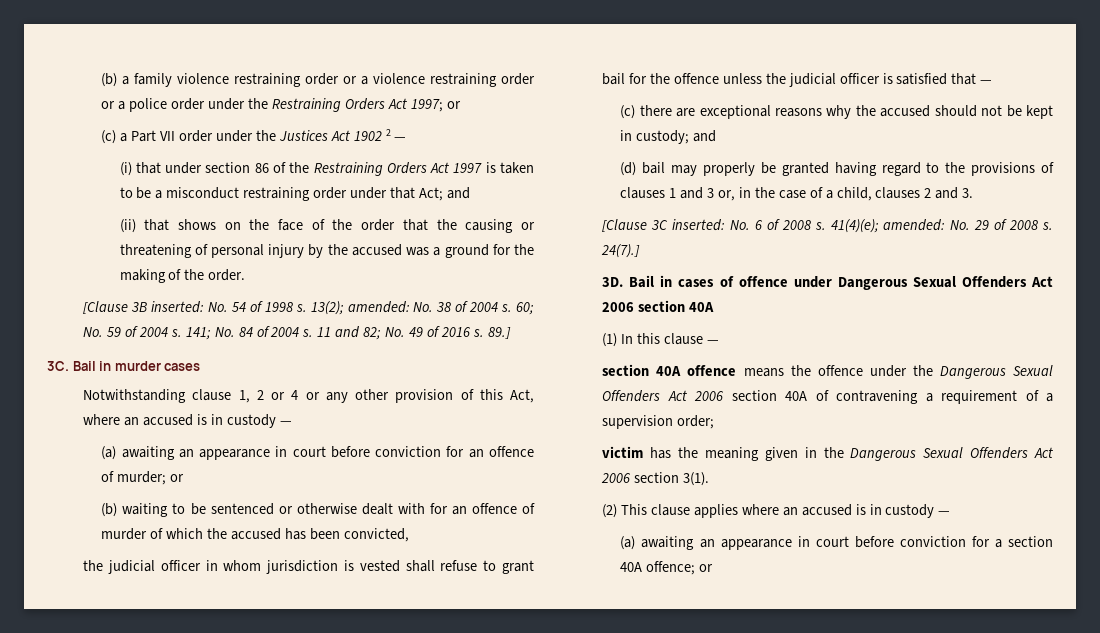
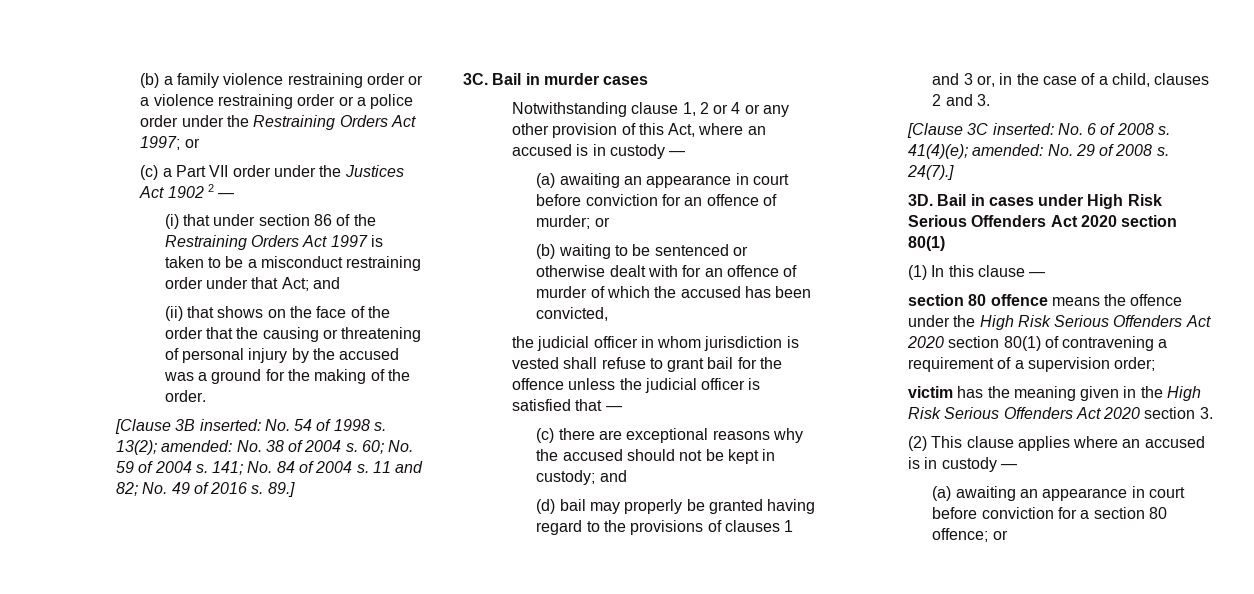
- Bail in cases of offence under Dangerous Sexual Offenders Act 2006 section 40A
+ Bail in cases under High Risk Serious Offenders Act 2020 section 80(1)
- section 40A offence means the offence under the Dangerous Sexual Offenders Act 2006 section 40A of contravening a requirement of a supervision order;
+ section 80 offence means the offence under the High Risk Serious Offenders Act 2020 section 80(1) of contravening a requirement of a supervision order;
- victim has the meaning given in the Dangerous Sexual Offenders Act 2006 section 3(1).
+ victim has the meaning given in the High Risk Serious Offenders Act 2020 section 3.
- (a) awaiting an appearance in court before conviction for a section 40A offence; or
+ (a) awaiting an appearance in court before conviction for a section 80 offence; or

